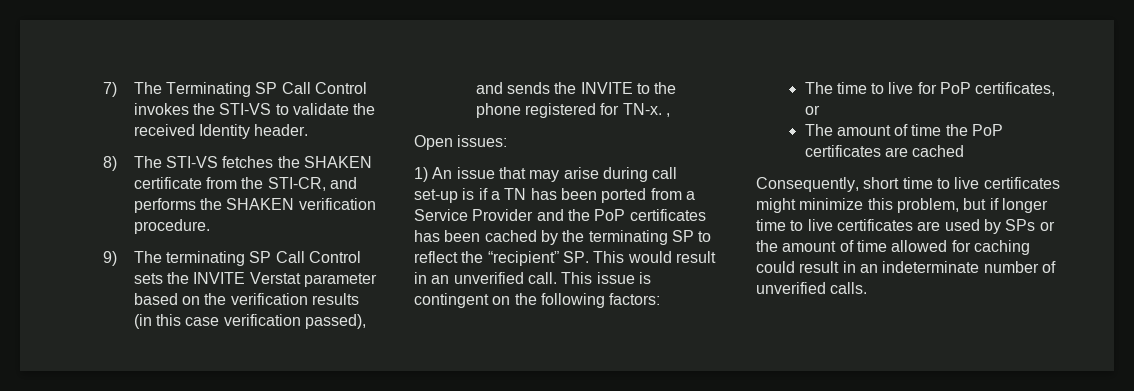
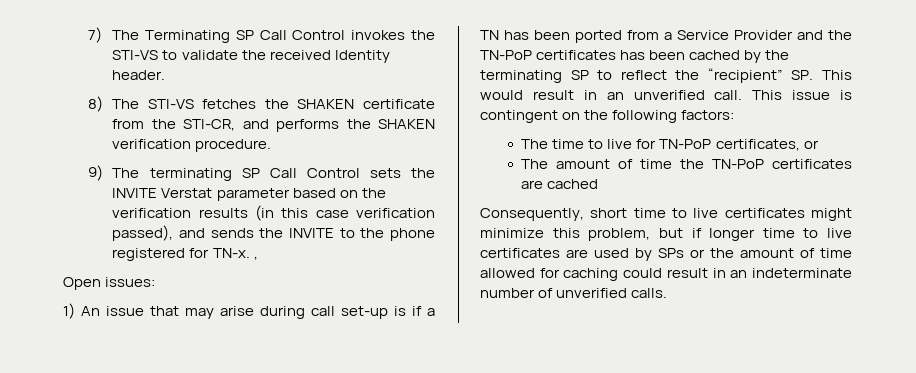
- 1) An issue that may arise during call set-up is if a TN has been ported from a Service Provider and the PoP certificates has been cached by the terminating SP to reflect the “recipient” SP. This would result in an unverified call.
+ 1) An issue that may arise during call set-up is if a TN has been ported from a Service Provider and the TN-PoP certificates has been cached by the terminating SP to reflect the “recipient” SP. This would result in an unverified call.
- The time to live for PoP certificates, or
+ The time to live for TN-PoP certificates, or
- The amount of time the PoP certificates are cached
+ The amount of time the TN-PoP certificates are cached

